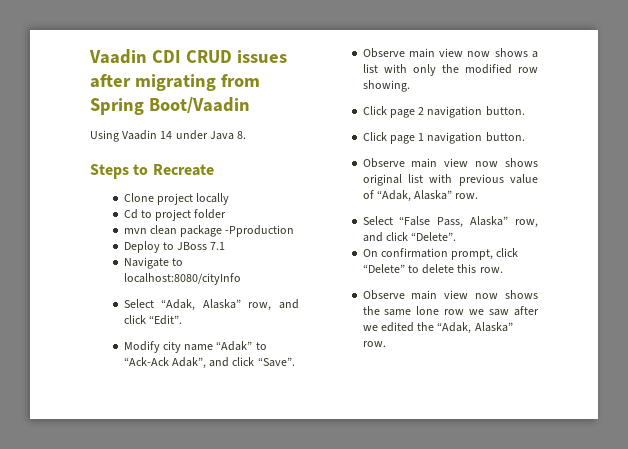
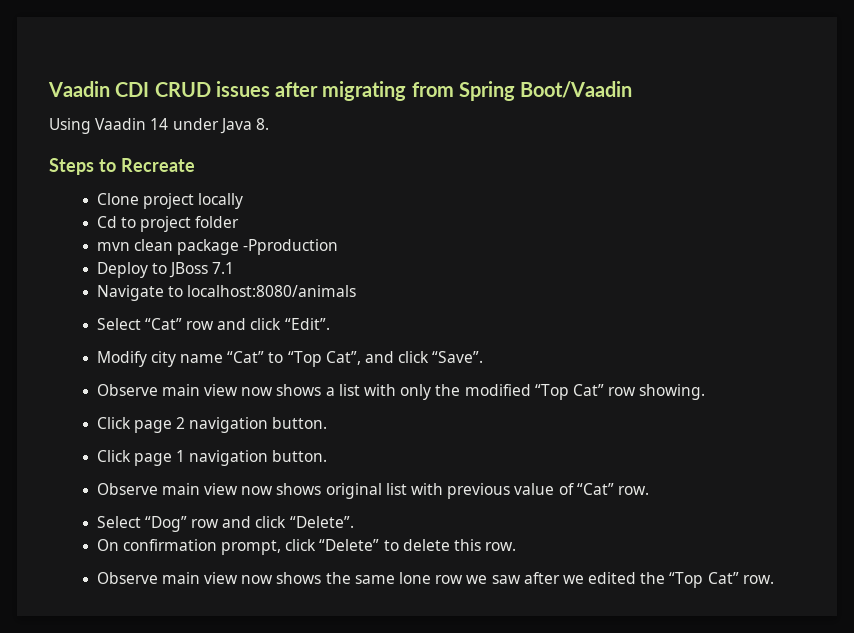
- Navigate to localhost:8080/cityInfo
- Select “Adak, Alaska” row, and click “Edit”.
+ Navigate to localhost:8080/animals
+ Select “Cat” row and click “Edit”.
- Modify city name “Adak” to “Ack-Ack Adak”, and click “Save”.
+ Modify city name “Cat” to “Top Cat”, and click “Save”.
- Observe main view now shows a list with only the modified row showing.
+ Observe main view now shows a list with only the modified “Top Cat” row showing.
- Observe main view now shows original list with previous value of “Adak, Alaska” row.
+ Observe main view now shows original list with previous value of “Cat” row.
- Select “False Pass, Alaska” row, and click “Delete”.
+ Select “Dog” row and click “Delete”.
- Observe main view now shows the same lone row we saw after we edited the “Adak, Alaska” row.
+ Observe main view now shows the same lone row we saw after we edited the “Top Cat” row.

